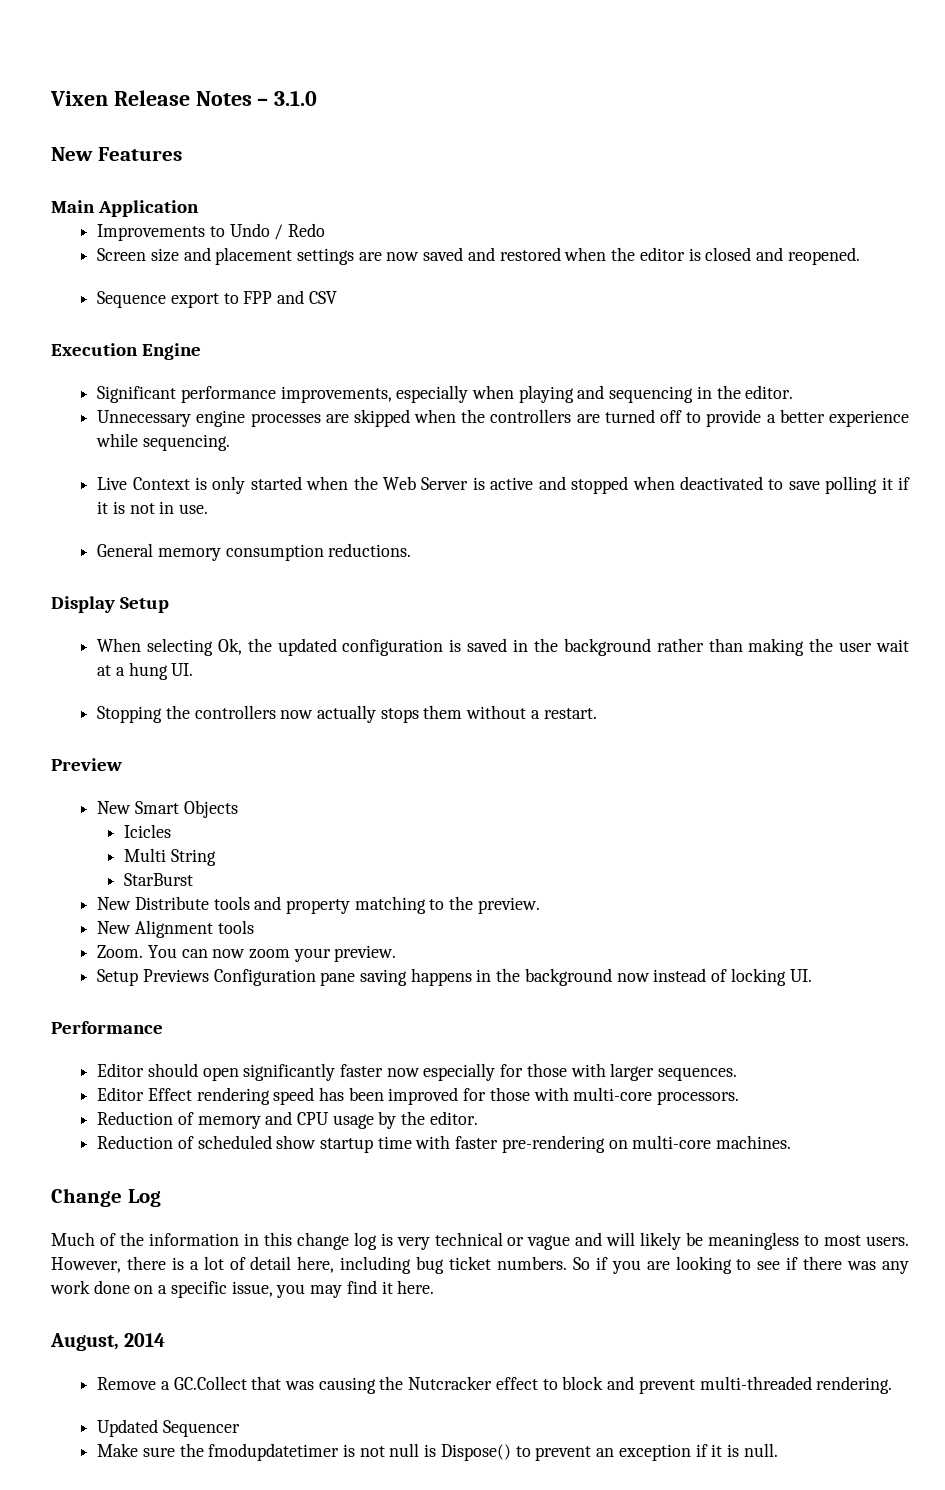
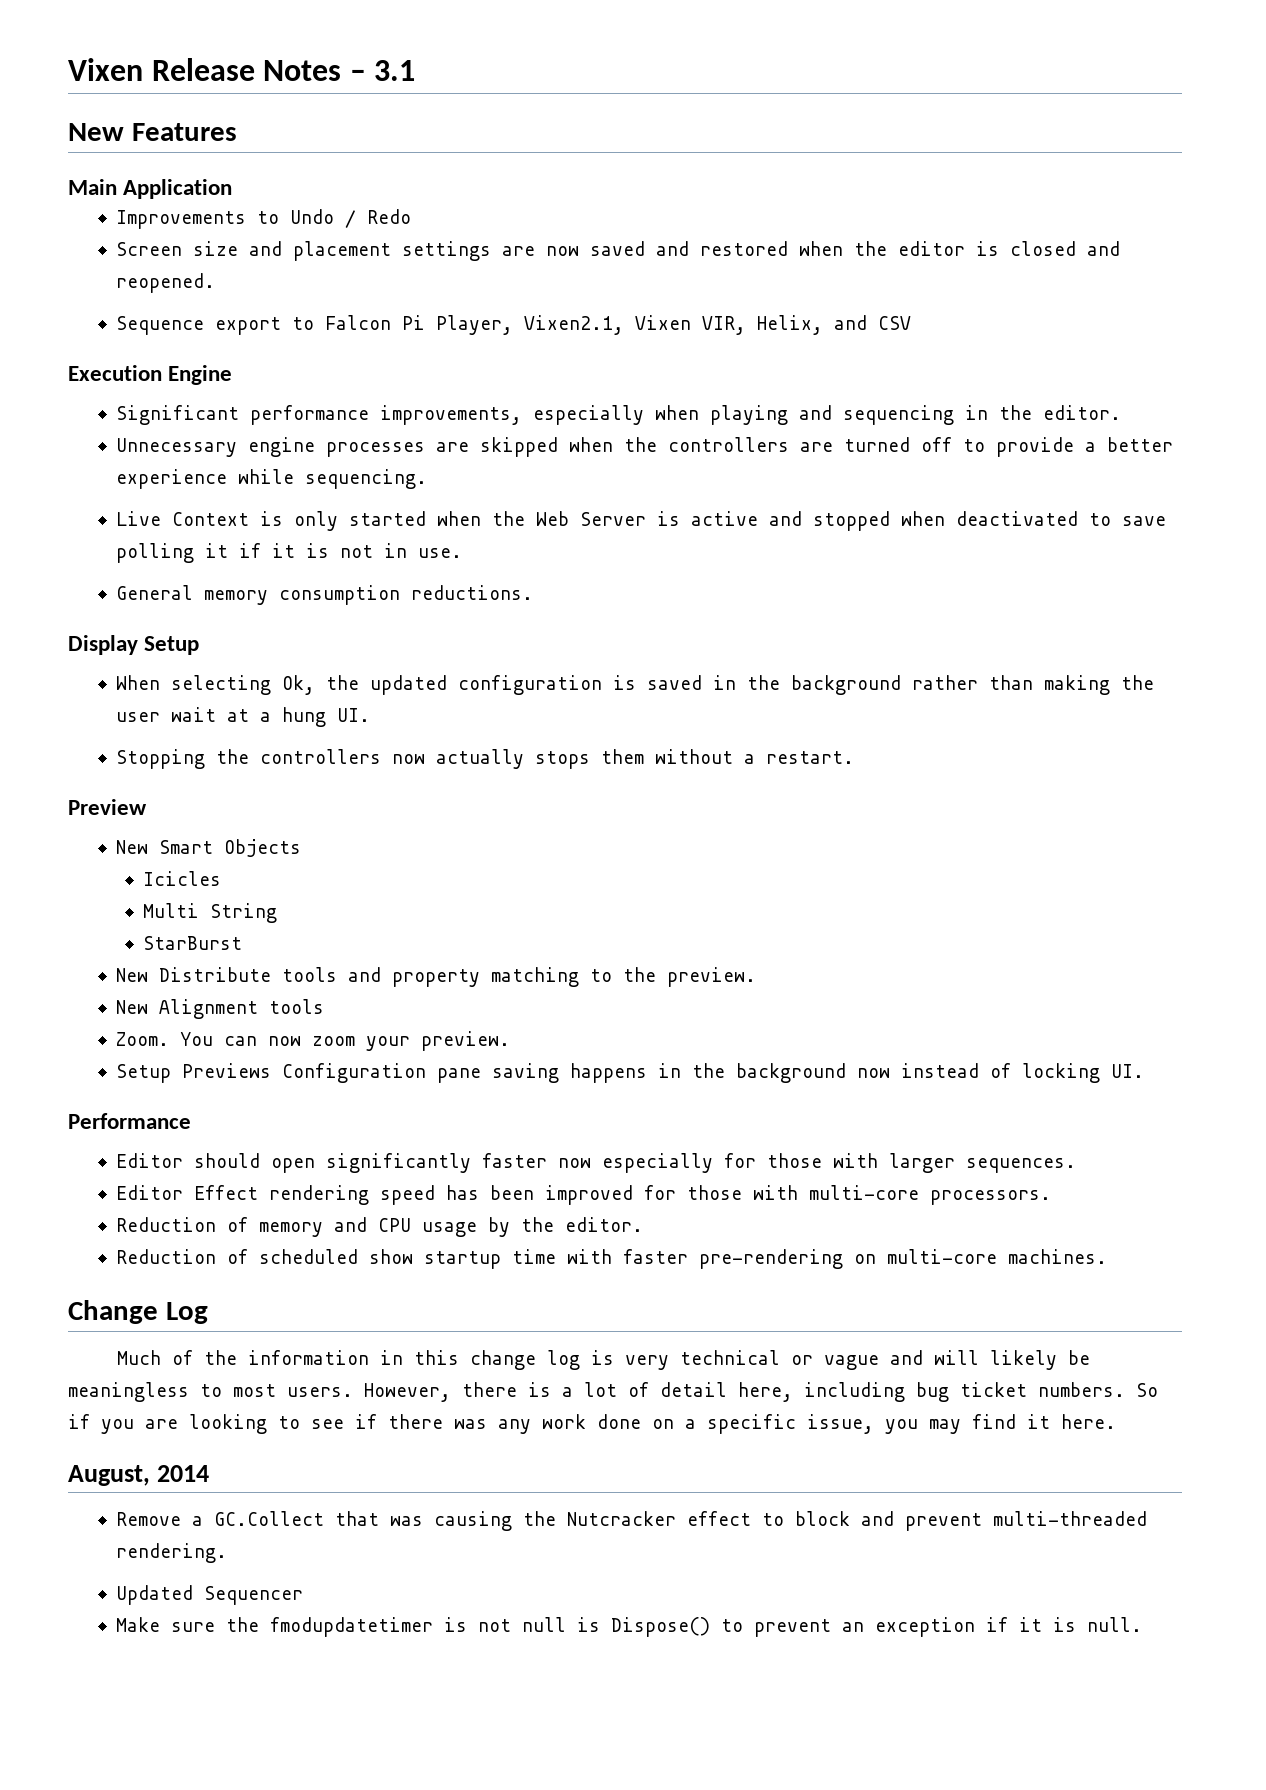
- Vixen Release Notes – 3.1.0
+ Vixen Release Notes – 3.1
- Sequence export to FPP and CSV
+ Sequence export to Falcon Pi Player, Vixen2.1, Vixen VIR, Helix, and CSV

